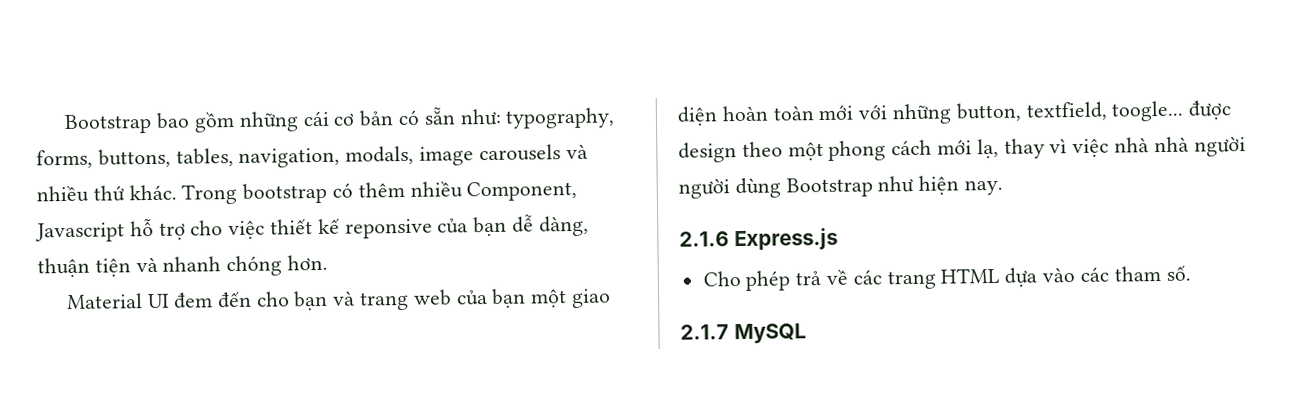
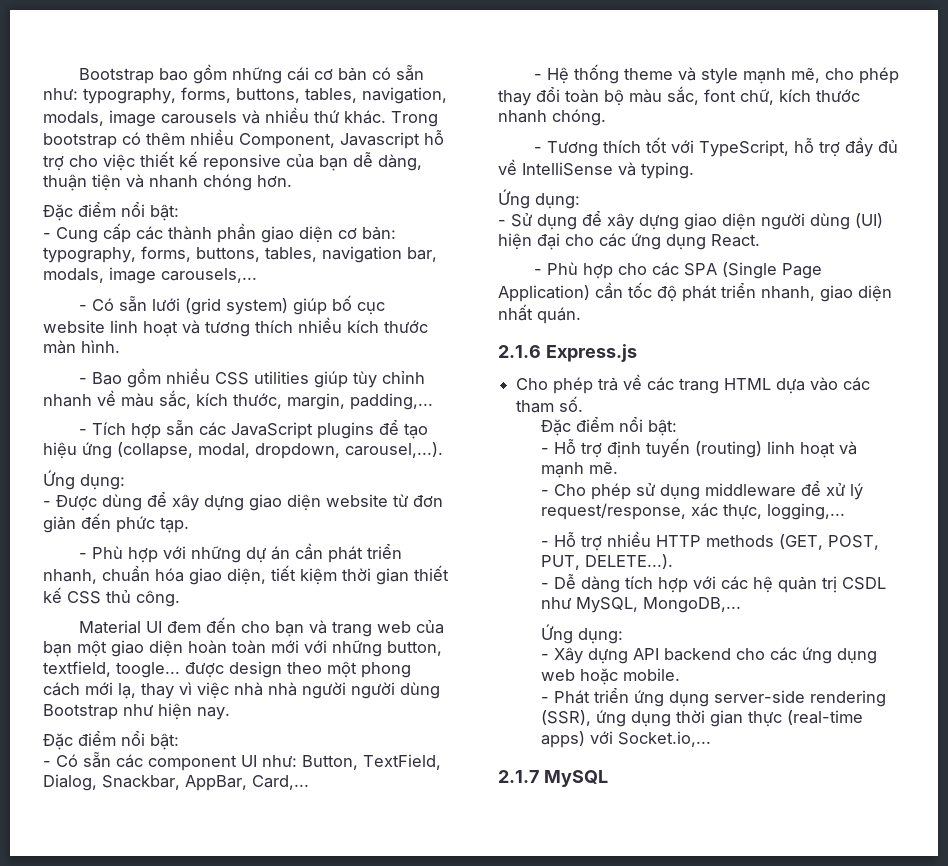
  Trong bootstrap có thêm nhiều Component, Javascript hỗ trợ cho việc thiết kế reponsive của bạn dễ dàng, thuận tiện và nhanh chóng hơn.
+ Đặc điểm nổi bật:
+ - Cung cấp các thành phần giao diện cơ bản: typography, forms, buttons, tables, navigation bar, modals, image carousels,...
+ - Có sẵn lưới (grid system) giúp bố cục website linh hoạt và tương thích nhiều kích thước màn hình.
+ - Bao gồm nhiều CSS utilities giúp tùy chỉnh nhanh về màu sắc, kích thước, margin, padding,...
+ - Tích hợp sẵn các JavaScript plugins để tạo hiệu ứng (collapse, modal, dropdown, carousel,...).
+ Ứng dụng:
+ - Được dùng để xây dựng giao diện website từ đơn giản đến phức tạp.
+ - Phù hợp với những dự án cần phát triển nhanh, chuẩn hóa giao diện, tiết kiệm thời gian thiết kế CSS thủ công.
  Material UI đem đến cho bạn và trang web của bạn một giao diện hoàn toàn mới với những button, textfield, toogle... được design theo một phong cách mới lạ, thay vì việc nhà nhà người người dùng Bootstrap như hiện nay.
+ Đặc điểm nổi bật:
+ - Có sẵn các component UI như: Button, TextField, Dialog, Snackbar, AppBar, Card,...
+ - Hệ thống theme và style mạnh mẽ, cho phép thay đổi toàn bộ màu sắc, font chữ, kích thước nhanh chóng.
+ - Tương thích tốt với TypeScript, hỗ trợ đầy đủ về IntelliSense và typing.
+ Ứng dụng:
+ - Sử dụng để xây dựng giao diện người dùng (UI) hiện đại cho các ứng dụng React.
+ - Phù hợp cho các SPA (Single Page Application) cần tốc độ phát triển nhanh, giao diện nhất quán.
  Cho phép trả về các trang HTML dựa vào các tham số.
+ Đặc điểm nổi bật:
+ - Hỗ trợ định tuyến (routing) linh hoạt và mạnh mẽ.
+ - Cho phép sử dụng middleware để xử lý request/response, xác thực, logging,...
+ - Hỗ trợ nhiều HTTP methods (GET, POST, PUT, DELETE...).
+ - Dễ dàng tích hợp với các hệ quản trị CSDL như MySQL, MongoDB,...
+ Ứng dụng:
+ - Xây dựng API backend cho các ứng dụng web hoặc mobile.
+ - Phát triển ứng dụng server-side rendering (SSR), ứng dụng thời gian thực (real-time apps) với Socket.io,...

